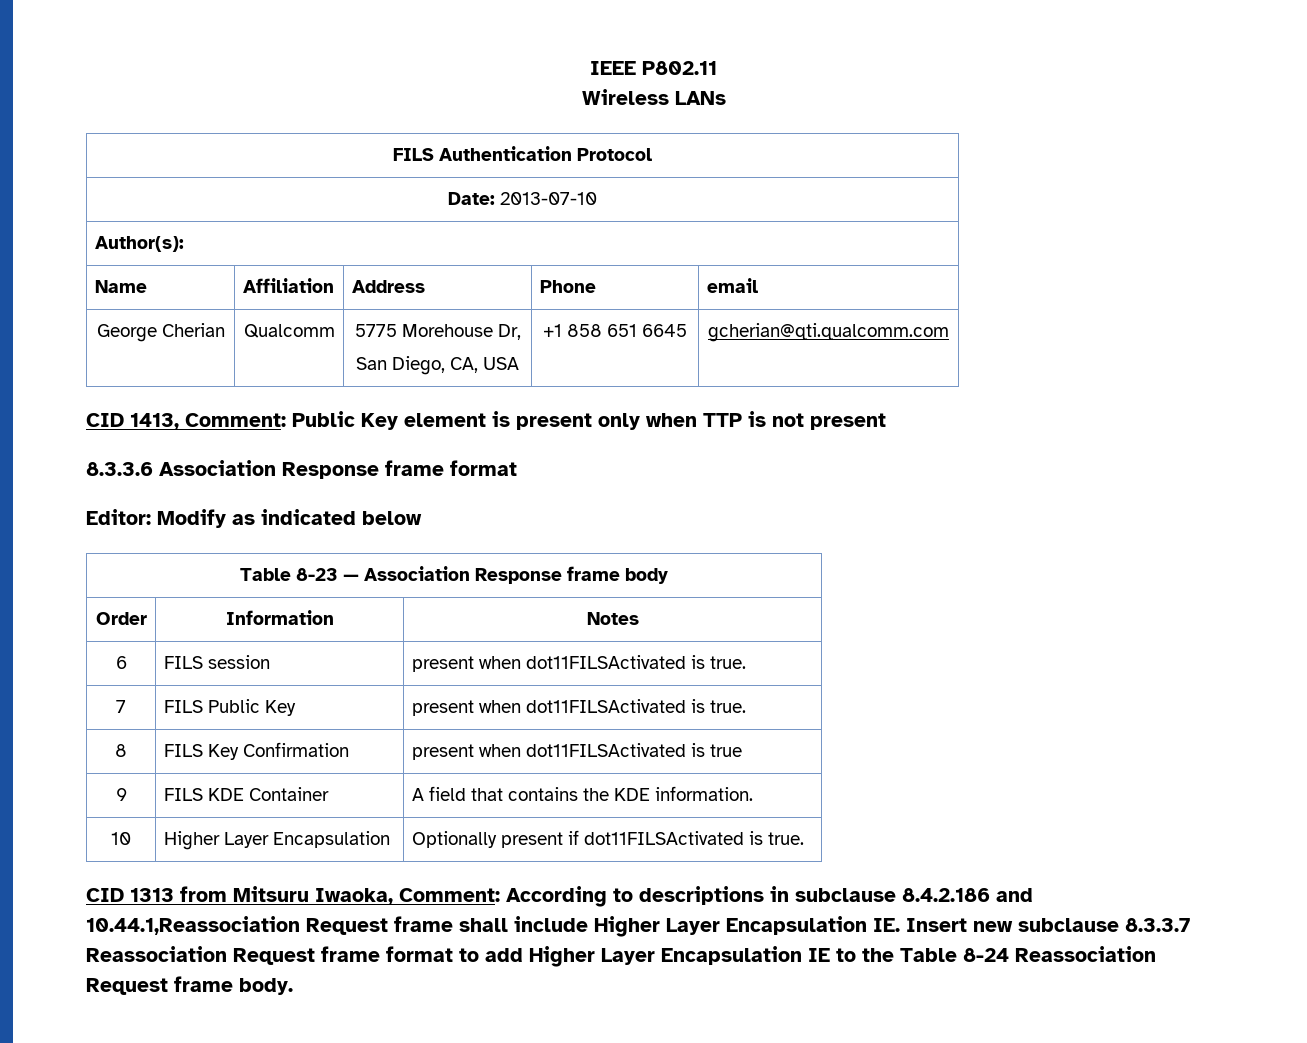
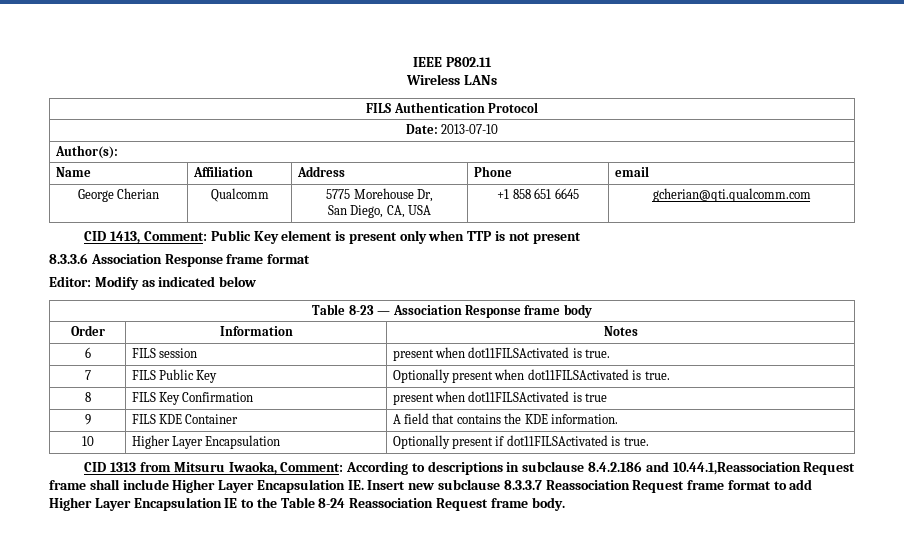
- 7 | FILS Public Key | present when dot11FILSActivated is true.
+ 7 | FILS Public Key | Optionally present when dot11FILSActivated is true.

